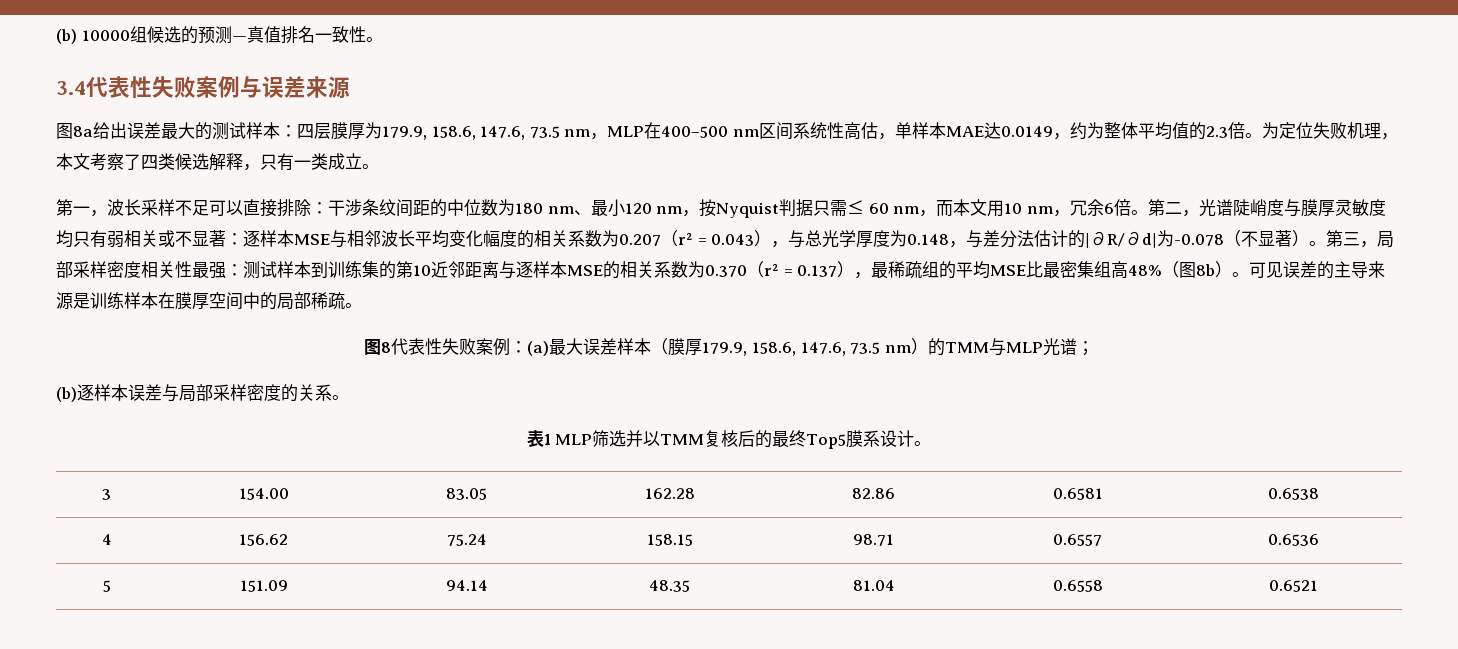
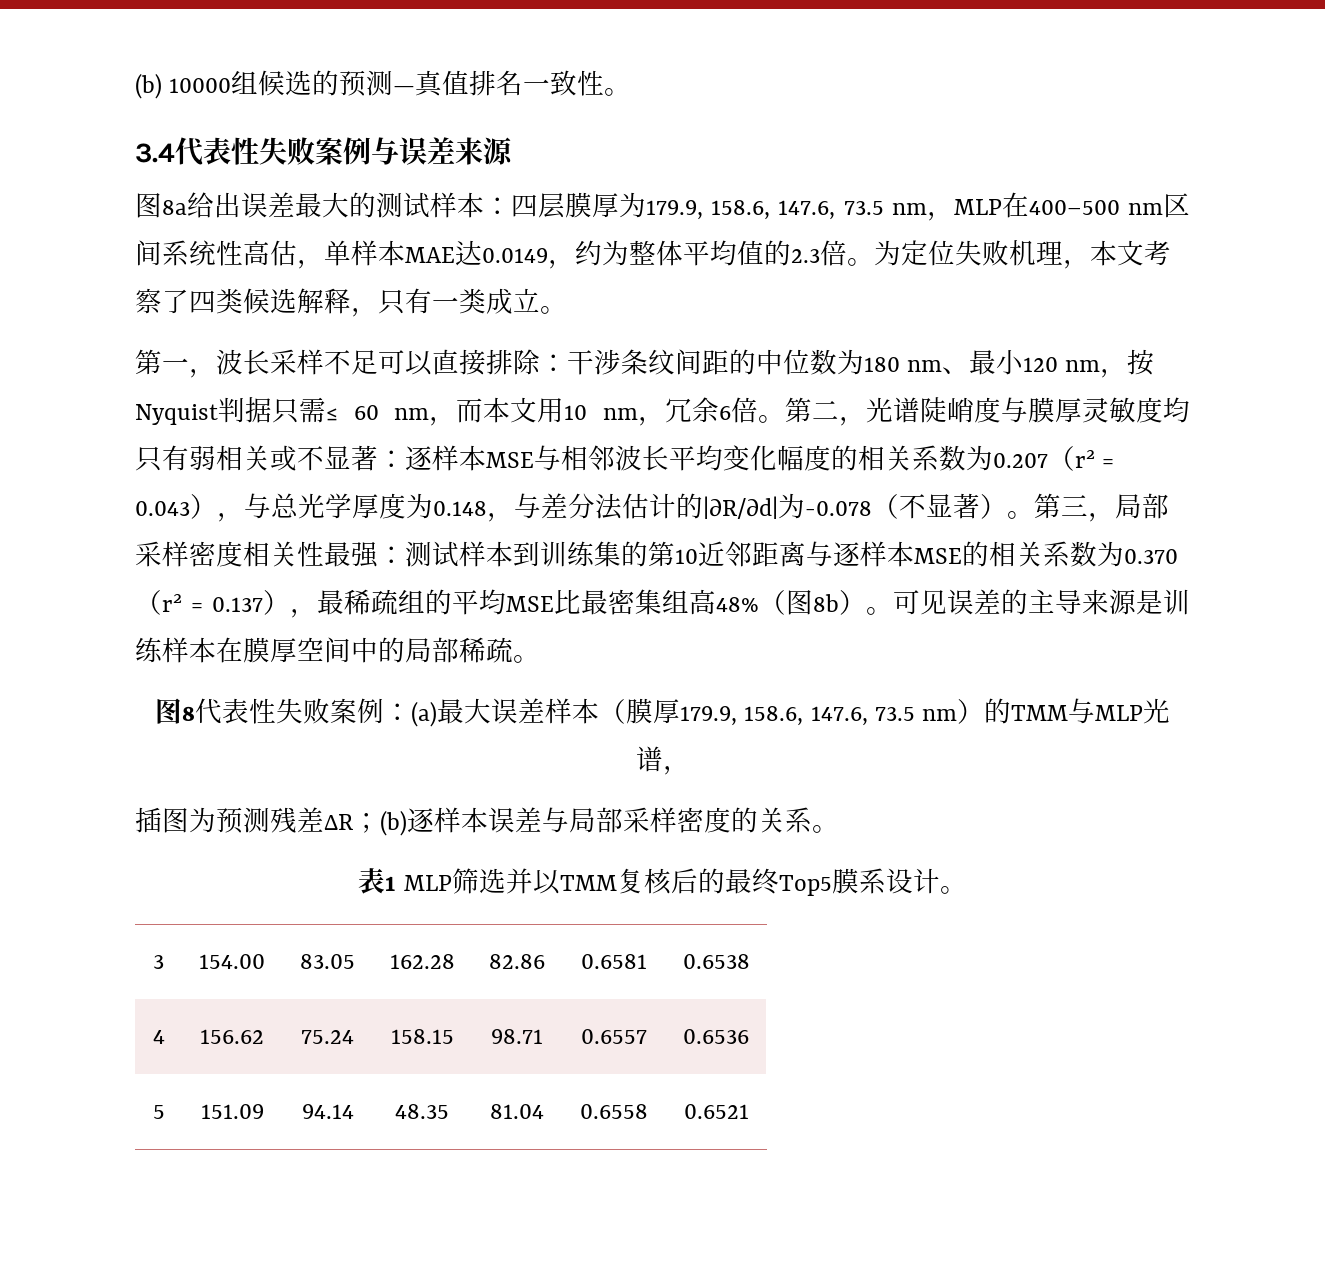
- 图8代表性失败案例：(a)最大误差样本（膜厚179.9, 158.6, 147.6, 73.5 nm）的TMM与MLP光谱；
- (b)逐样本误差与局部采样密度的关系。
+ 图8代表性失败案例：(a)最大误差样本（膜厚179.9, 158.6, 147.6, 73.5 nm）的TMM与MLP光谱，
+ 插图为预测残差ΔR；(b)逐样本误差与局部采样密度的关系。

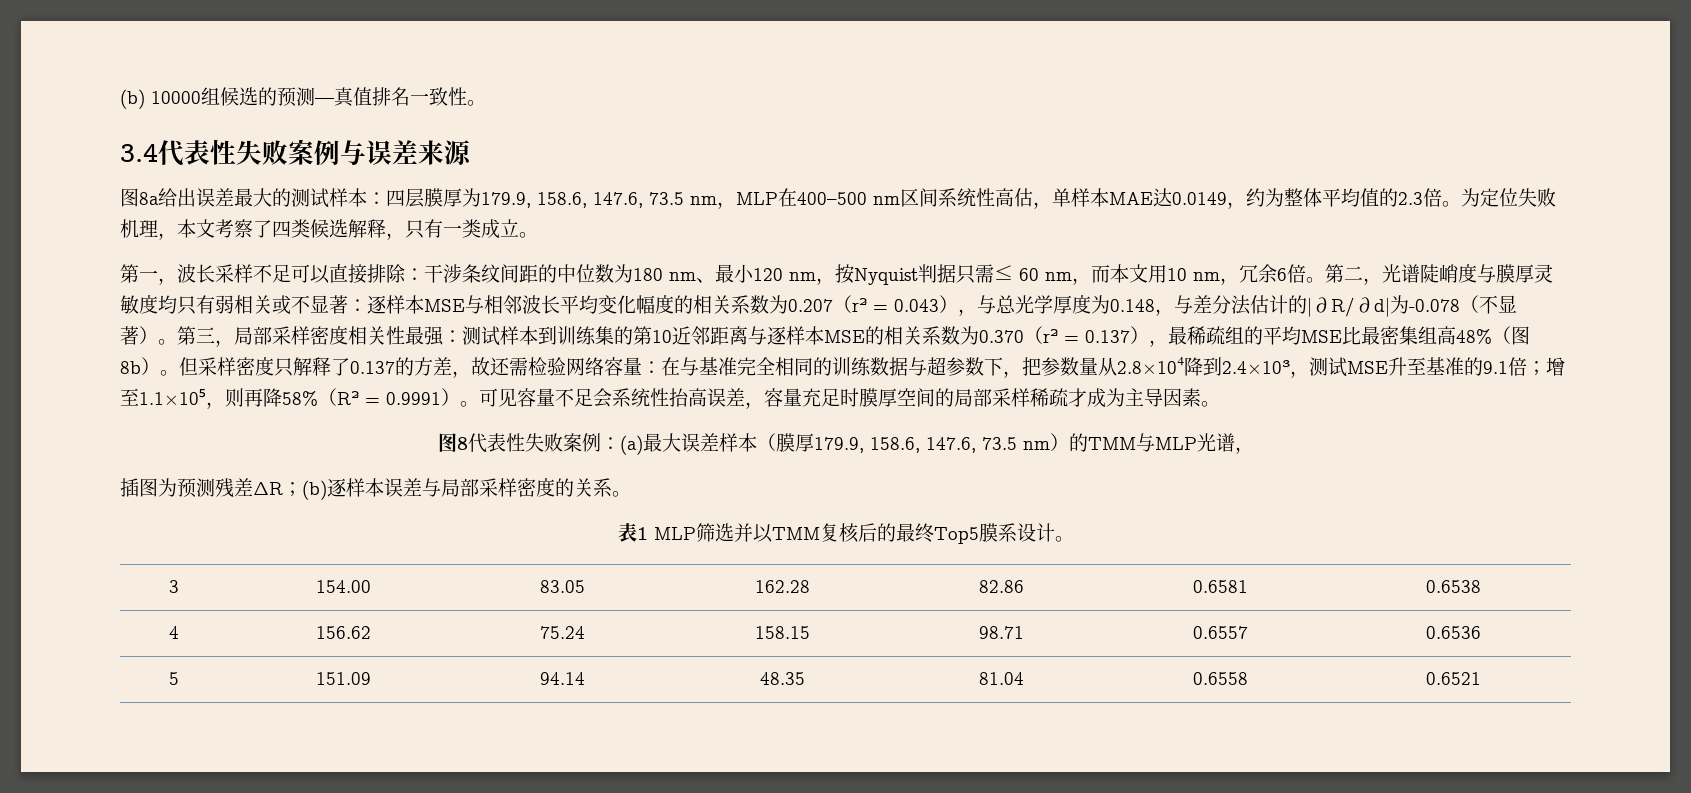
- 可见误差的主导来源是训练样本在膜厚空间中的局部稀疏。
+ 但采样密度只解释了0.137的方差，故还需检验网络容量：在与基准完全相同的训练数据与超参数下，把参数量从2.8×10⁴降到2.4×10³，测试MSE升至基准的9.1倍；增至1.1×10⁵，则再降58%（R² = 0.9991）。可见容量不足会系统性抬高误差，容量充足时膜厚空间的局部采样稀疏才成为主导因素。

